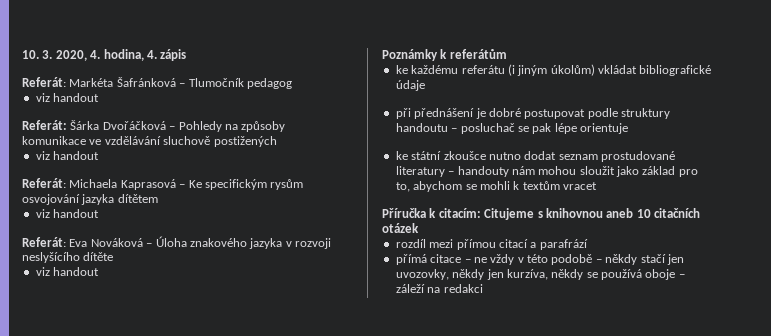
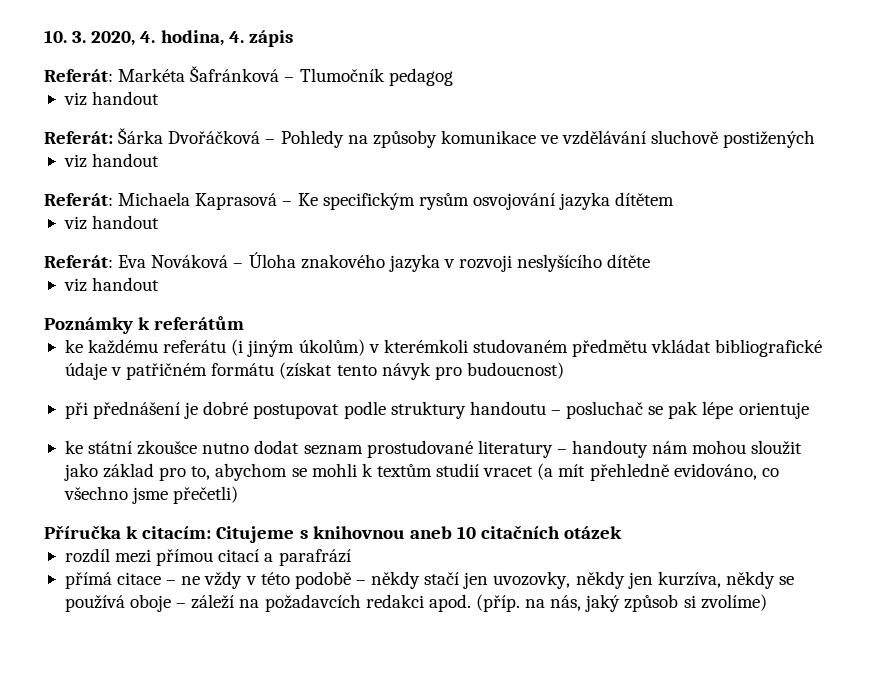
- ke každému referátu (i jiným úkolům) vkládat bibliografické údaje
+ ke každému referátu (i jiným úkolům) v kterémkoli studovaném předmětu vkládat bibliografické údaje v patřičném formátu (získat tento návyk pro budoucnost)
- ke státní zkoušce nutno dodat seznam prostudované literatury – handouty nám mohou sloužit jako základ pro to, abychom se mohli k textům vracet
+ ke státní zkoušce nutno dodat seznam prostudované literatury – handouty nám mohou sloužit jako základ pro to, abychom se mohli k textům studií vracet (a mít přehledně evidováno, co všechno jsme přečetli)
- přímá citace – ne vždy v této podobě – někdy stačí jen uvozovky, někdy jen kurzíva, někdy se používá oboje – záleží na redakci
+ přímá citace – ne vždy v této podobě – někdy stačí jen uvozovky, někdy jen kurzíva, někdy se používá oboje – záleží na požadavcích redakci apod. (příp. na nás, jaký způsob si zvolíme)

